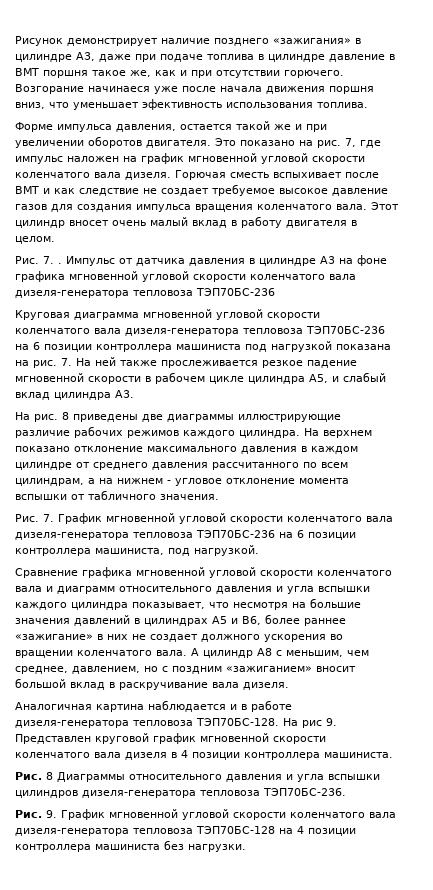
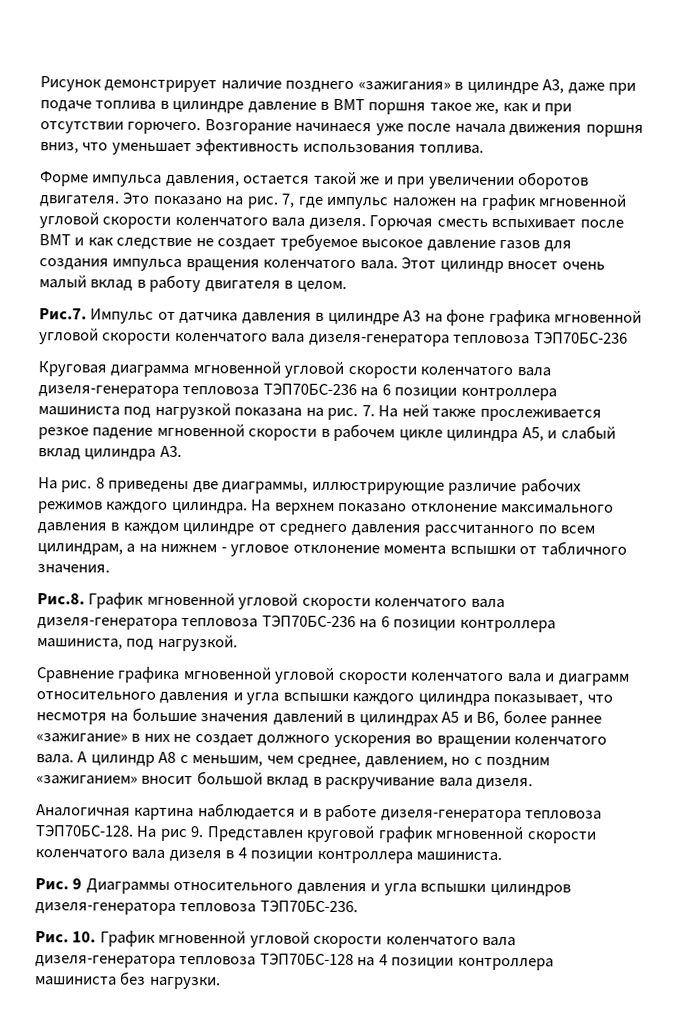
- Рис. 7. . Импульс от датчика давления в цилиндре А3 на фоне графика мгновенной угловой скорости коленчатого вала дизеля-генератора тепловоза ТЭП70БС-236
+ Рис.7. Импульс от датчика давления в цилиндре А3 на фоне графика мгновенной угловой скорости коленчатого вала дизеля-генератора тепловоза ТЭП70БС-236
- 8 приведены две диаграммы иллюстрирующие различие рабочих режимов каждого цилиндра.
+ 8 приведены две диаграммы, иллюстрирующие различие рабочих режимов каждого цилиндра.
- Рис. 7. График мгновенной угловой скорости коленчатого вала дизеля-генератора тепловоза ТЭП70БС-236 на 6 позиции контроллера машиниста, под нагрузкой.
+ Рис.8. График мгновенной угловой скорости коленчатого вала дизеля-генератора тепловоза ТЭП70БС-236 на 6 позиции контроллера машиниста, под нагрузкой.
- Рис. 8 Диаграммы относительного давления и угла вспышки цилиндров дизеля-генератора тепловоза ТЭП70БС-236.
+ Рис. 9 Диаграммы относительного давления и угла вспышки цилиндров дизеля-генератора тепловоза ТЭП70БС-236.
- Рис. 9. График мгновенной угловой скорости коленчатого вала дизеля-генератора тепловоза ТЭП70БС-128 на 4 позиции контроллера машиниста без нагрузки.
+ Рис. 10. График мгновенной угловой скорости коленчатого вала дизеля-генератора тепловоза ТЭП70БС-128 на 4 позиции контроллера машиниста без нагрузки.

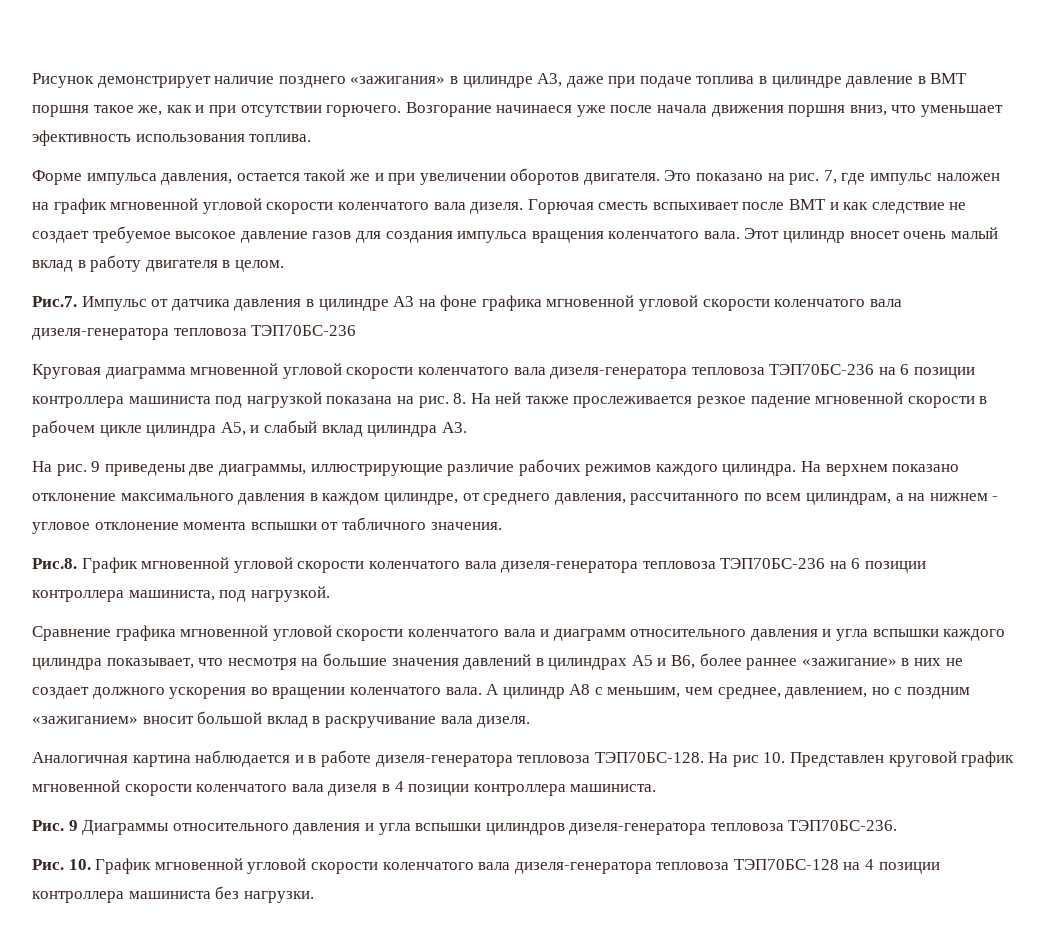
- 7. На ней также прослеживается резкое падение мгновенной скорости в рабочем цикле цилиндра А5, и слабый вклад цилиндра А3.
+ 8. На ней также прослеживается резкое падение мгновенной скорости в рабочем цикле цилиндра А5, и слабый вклад цилиндра А3.
- 8 приведены две диаграммы, иллюстрирующие различие рабочих режимов каждого цилиндра.
+ 9 приведены две диаграммы, иллюстрирующие различие рабочих режимов каждого цилиндра.
- На верхнем показано отклонение максимального давления в каждом цилиндре от среднего давления рассчитанного по всем цилиндрам, а на нижнем - угловое отклонение момента вспышки от табличного значения.
+ На верхнем показано отклонение максимального давления в каждом цилиндре, от среднего давления, рассчитанного по всем цилиндрам, а на нижнем - угловое отклонение момента вспышки от табличного значения.
- На рис 9. Представлен круговой график мгновенной скорости коленчатого вала дизеля в 4 позиции контроллера машиниста.
+ На рис 10. Представлен круговой график мгновенной скорости коленчатого вала дизеля в 4 позиции контроллера машиниста.

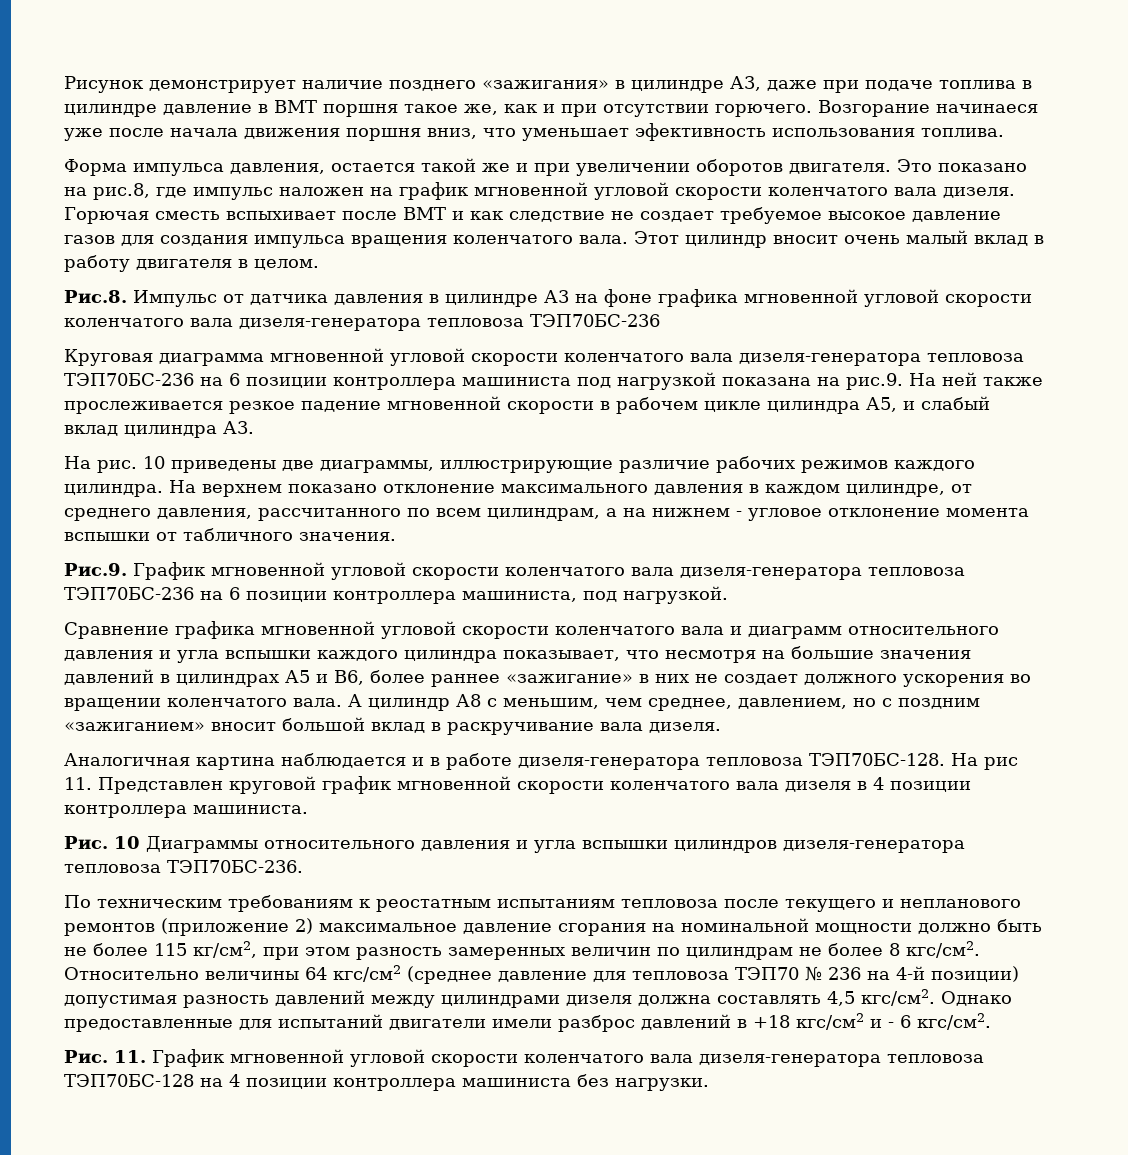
- Форме импульса давления, остается такой же и при увеличении оборотов двигателя.
+ Форма импульса давления, остается такой же и при увеличении оборотов двигателя.
- Это показано на рис. 7, где импульс наложен на график мгновенной угловой скорости коленчатого вала дизеля.
+ Это показано на рис.8, где импульс наложен на график мгновенной угловой скорости коленчатого вала дизеля.
- Этот цилиндр вносет очень малый вклад в работу двигателя в целом.
+ Этот цилиндр вносит очень малый вклад в работу двигателя в целом.
- Рис.7. Импульс от датчика давления в цилиндре А3 на фоне графика мгновенной угловой скорости коленчатого вала дизеля-генератора тепловоза ТЭП70БС-236
+ Рис.8. Импульс от датчика давления в цилиндре А3 на фоне графика мгновенной угловой скорости коленчатого вала дизеля-генератора тепловоза ТЭП70БС-236
- Круговая диаграмма мгновенной угловой скорости коленчатого вала дизеля-генератора тепловоза ТЭП70БС-236 на 6 позиции контроллера машиниста под нагрузкой показана на рис. 8. На ней также прослеживается резкое падение мгновенной скорости в рабочем цикле цилиндра А5, и слабый вклад цилиндра А3.
+ Круговая диаграмма мгновенной угловой скорости коленчатого вала дизеля-генератора тепловоза ТЭП70БС-236 на 6 позиции контроллера машиниста под нагрузкой показана на рис.9. На ней также прослеживается резкое падение мгновенной скорости в рабочем цикле цилиндра А5, и слабый вклад цилиндра А3.
- 9 приведены две диаграммы, иллюстрирующие различие рабочих режимов каждого цилиндра.
+ 10 приведены две диаграммы, иллюстрирующие различие рабочих режимов каждого цилиндра.
- Рис.8. График мгновенной угловой скорости коленчатого вала дизеля-генератора тепловоза ТЭП70БС-236 на 6 позиции контроллера машиниста, под нагрузкой.
+ Рис.9. График мгновенной угловой скорости коленчатого вала дизеля-генератора тепловоза ТЭП70БС-236 на 6 позиции контроллера машиниста, под нагрузкой.
- На рис 10. Представлен круговой график мгновенной скорости коленчатого вала дизеля в 4 позиции контроллера машиниста.
+ На рис 11. Представлен круговой график мгновенной скорости коленчатого вала дизеля в 4 позиции контроллера машиниста.
- Рис. 9 Диаграммы относительного давления и угла вспышки цилиндров дизеля-генератора тепловоза ТЭП70БС-236.
+ Рис. 10 Диаграммы относительного давления и угла вспышки цилиндров дизеля-генератора тепловоза ТЭП70БС-236.
- Рис. 10. График мгновенной угловой скорости коленчатого вала дизеля-генератора тепловоза ТЭП70БС-128 на 4 позиции контроллера машиниста без нагрузки.
+ По техническим требованиям к реостатным испытаниям тепловоза после текущего и непланового ремонтов (приложение 2) максимальное давление сгорания на номинальной мощности должно быть не более 115 кг/см2, при этом разность замеренных величин по цилиндрам не более 8 кгс/см2. Относительно величины 64 кгс/см2 (среднее давление для тепловоза ТЭП70 № 236 на 4-й позиции) допустимая разность давлений между цилиндрами дизеля должна составлять 4,5 кгс/см2. Однако предоставленные для испытаний двигатели имели разброс давлений в +18 кгс/см2 и - 6 кгс/см2.
+ Рис. 11. График мгновенной угловой скорости коленчатого вала дизеля-генератора тепловоза ТЭП70БС-128 на 4 позиции контроллера машиниста без нагрузки.

